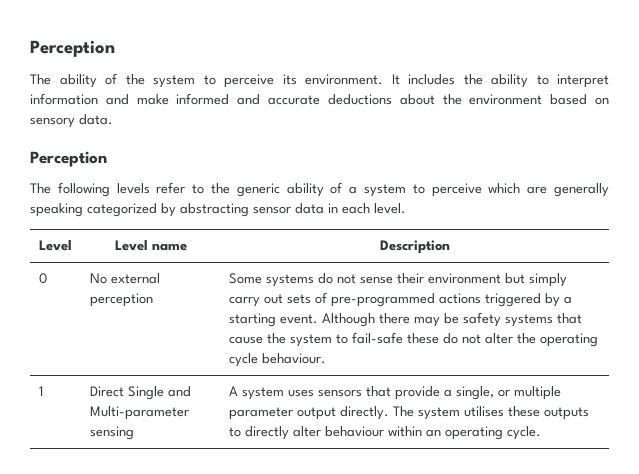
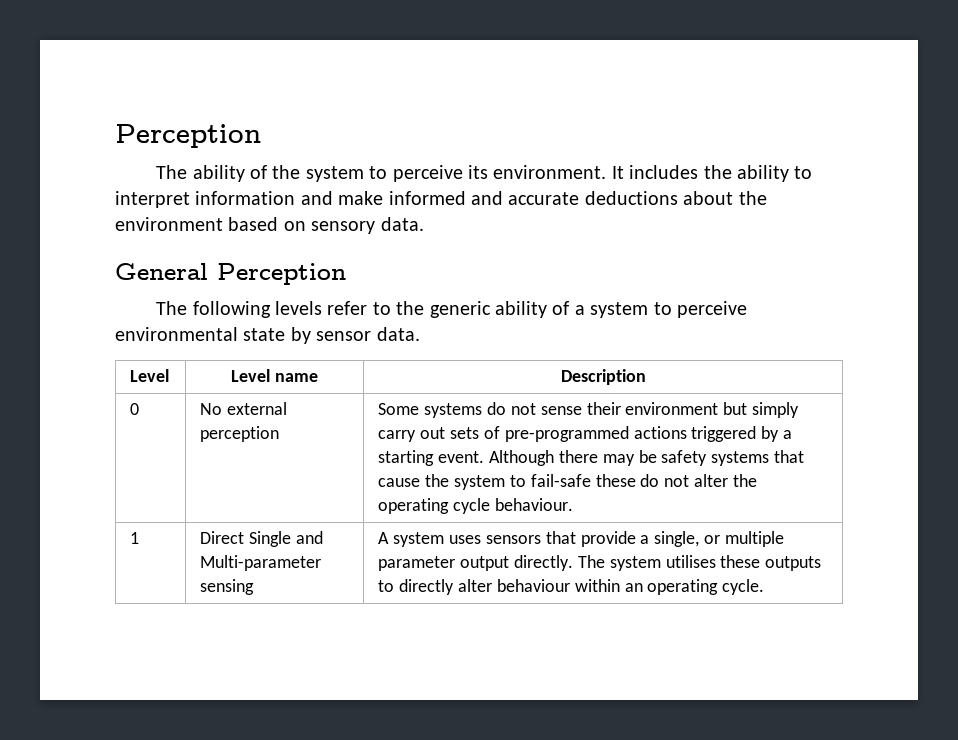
  It includes the ability to interpret information and make informed and accurate deductions about the environment based on sensory data.
- Perception
+ General Perception
- The following levels refer to the generic ability of a system to perceive which are generally speaking categorized by abstracting sensor data in each level.
+ The following levels refer to the generic ability of a system to perceive environmental state by sensor data.

